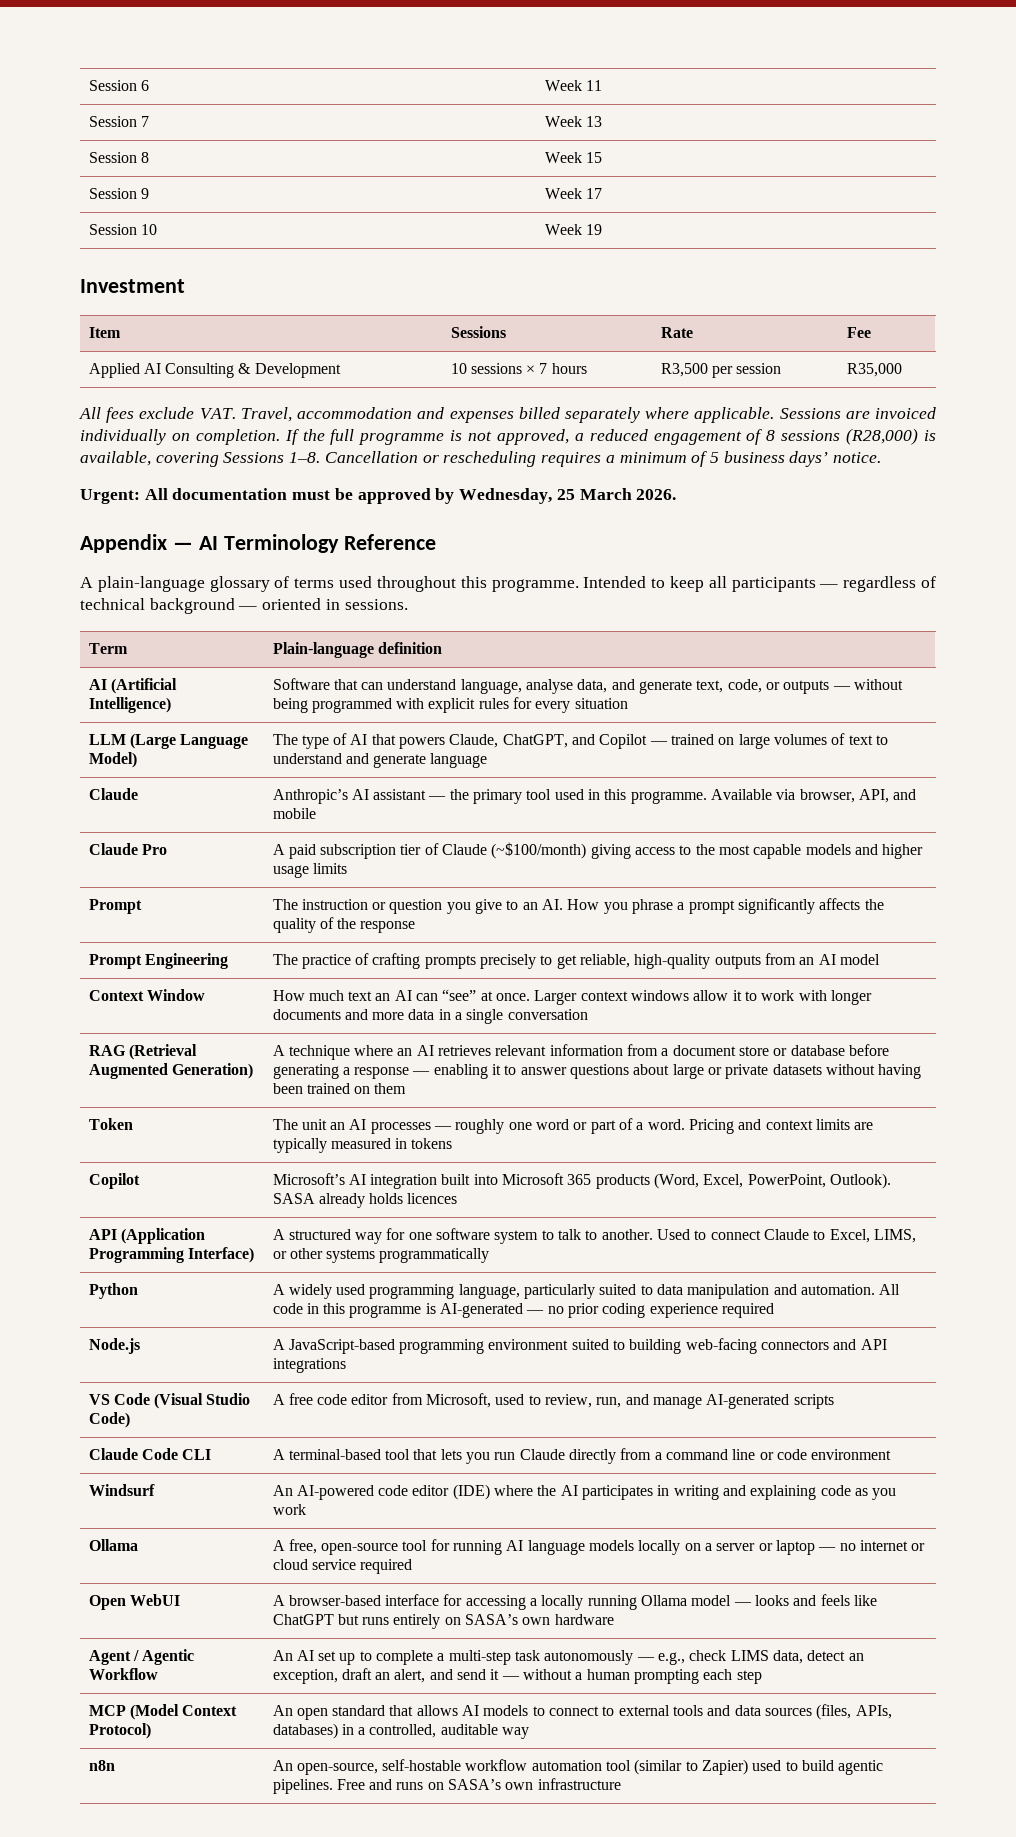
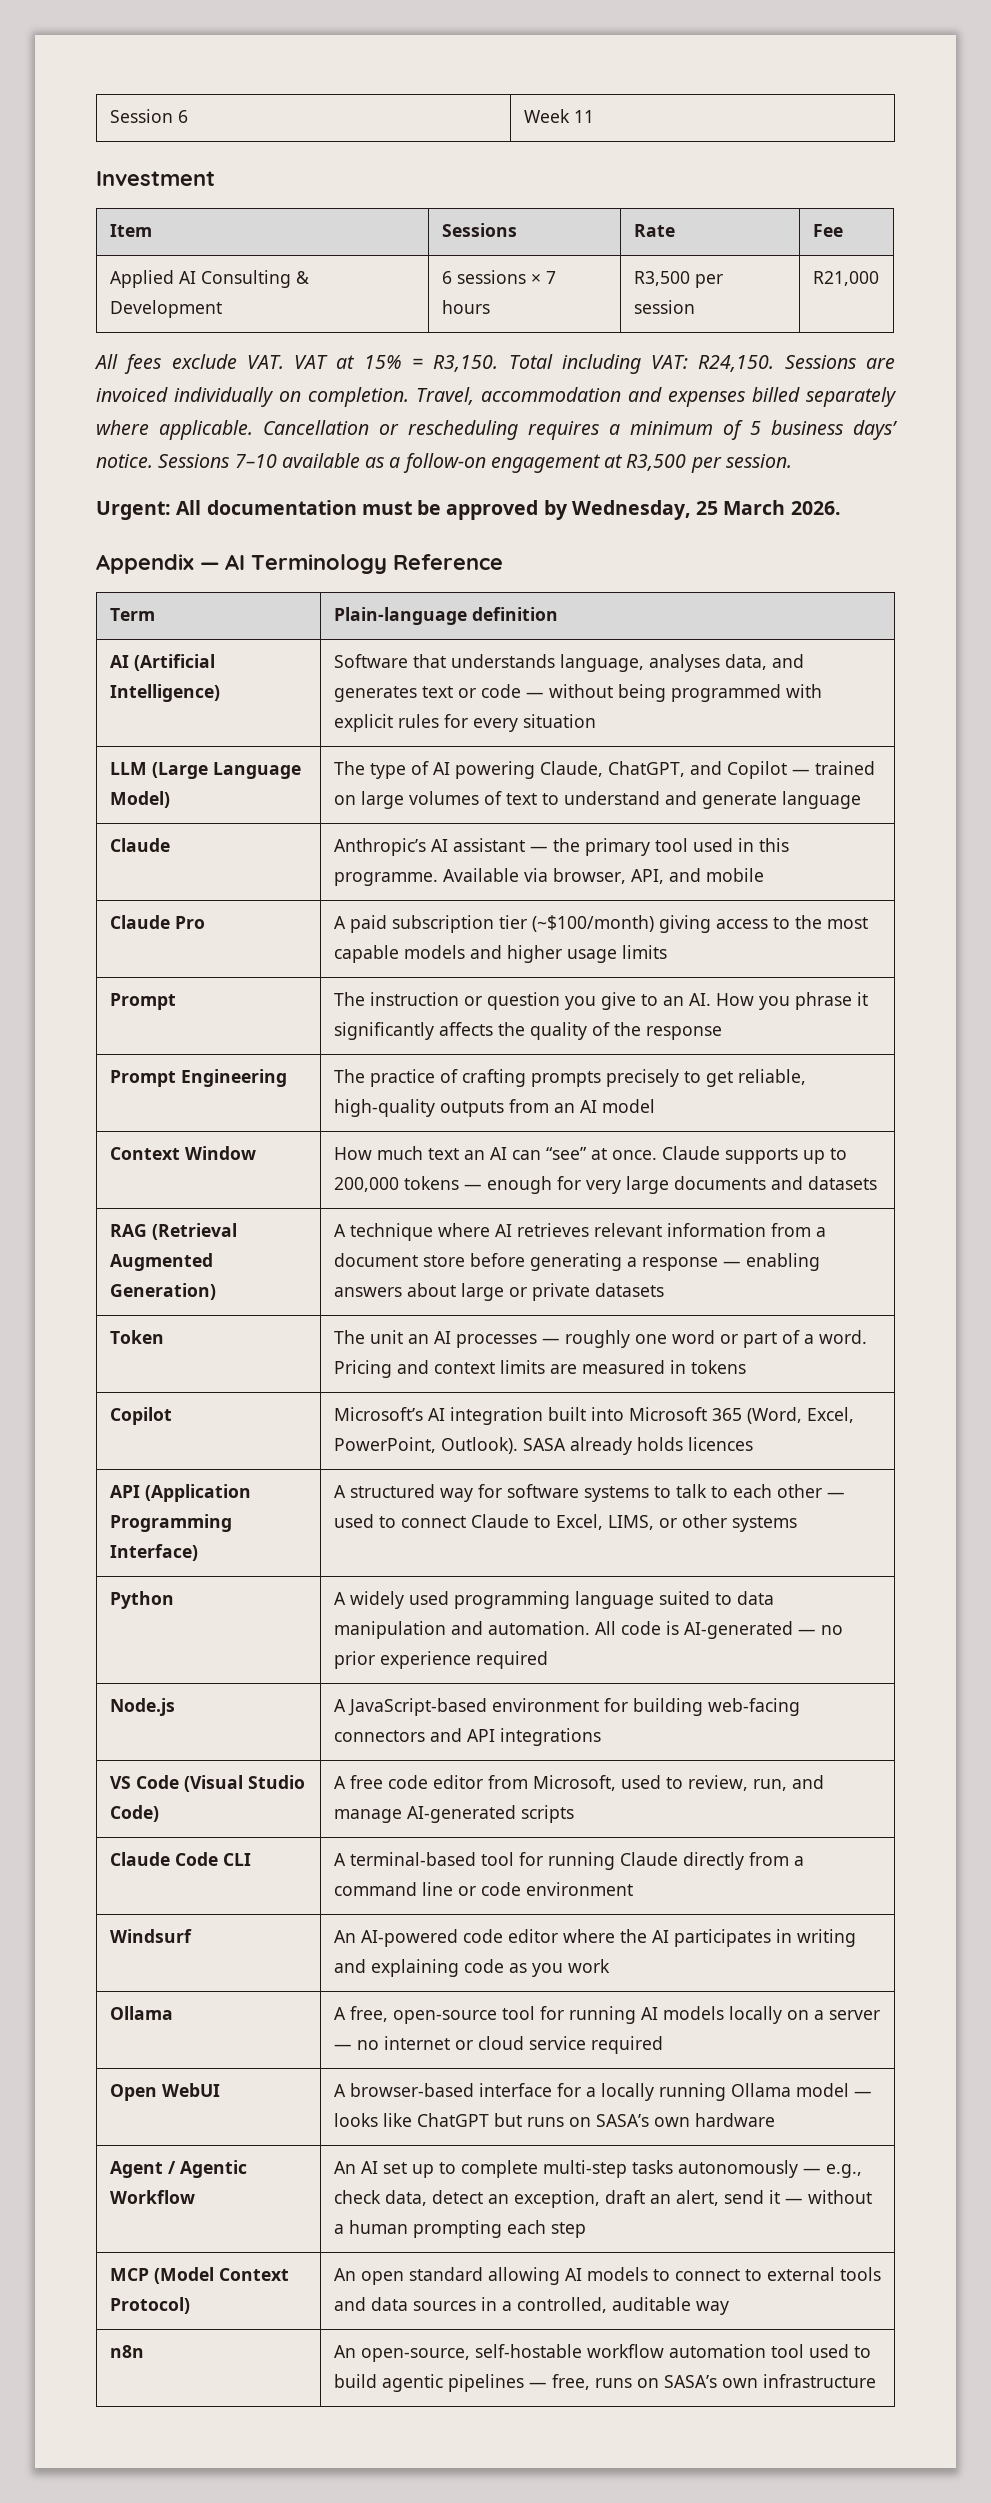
- Session 7 | Week 13
- Session 8 | Week 15
- Session 9 | Week 17
- Session 10 | Week 19
- Applied AI Consulting & Development | 10 sessions × 7 hours | R3,500 per session | R35,000
+ Applied AI Consulting & Development | 6 sessions × 7 hours | R3,500 per session | R21,000
- All fees exclude VAT. Travel, accommodation and expenses billed separately where applicable.
+ All fees exclude VAT. VAT at 15% = R3,150. Total including VAT: R24,150. Sessions are invoiced individually on completion. Travel, accommodation and expenses billed separately where applicable.
- Sessions are invoiced individually on completion. If the full programme is not approved, a reduced engagement of 8 sessions (R28,000) is available, covering Sessions 1–8.
+ Sessions 7–10 available as a follow-on engagement at R3,500 per session.
- A plain-language glossary of terms used throughout this programme. Intended to keep all participants — regardless of technical background — oriented in sessions.
- AI (Artificial Intelligence) | Software that can understand language, analyse data, and generate text, code, or outputs — without being programmed with explicit rules for every situation
+ AI (Artificial Intelligence) | Software that understands language, analyses data, and generates text or code — without being programmed with explicit rules for every situation
- LLM (Large Language Model) | The type of AI that powers Claude, ChatGPT, and Copilot — trained on large volumes of text to understand and generate language
+ LLM (Large Language Model) | The type of AI powering Claude, ChatGPT, and Copilot — trained on large volumes of text to understand and generate language
- Claude Pro | A paid subscription tier of Claude (~$100/month) giving access to the most capable models and higher usage limits
+ Claude Pro | A paid subscription tier (~$100/month) giving access to the most capable models and higher usage limits
- Prompt | The instruction or question you give to an AI. How you phrase a prompt significantly affects the quality of the response
+ Prompt | The instruction or question you give to an AI. How you phrase it significantly affects the quality of the response
- Context Window | How much text an AI can “see” at once. Larger context windows allow it to work with longer documents and more data in a single conversation
+ Context Window | How much text an AI can “see” at once. Claude supports up to 200,000 tokens — enough for very large documents and datasets
- RAG (Retrieval Augmented Generation) | A technique where an AI retrieves relevant information from a document store or database before generating a response — enabling it to answer questions about large or private datasets without having been trained on them
+ RAG (Retrieval Augmented Generation) | A technique where AI retrieves relevant information from a document store before generating a response — enabling answers about large or private datasets
- Token | The unit an AI processes — roughly one word or part of a word. Pricing and context limits are typically measured in tokens
+ Token | The unit an AI processes — roughly one word or part of a word. Pricing and context limits are measured in tokens
- Copilot | Microsoft’s AI integration built into Microsoft 365 products (Word, Excel, PowerPoint, Outlook). SASA already holds licences
+ Copilot | Microsoft’s AI integration built into Microsoft 365 (Word, Excel, PowerPoint, Outlook). SASA already holds licences
- API (Application Programming Interface) | A structured way for one software system to talk to another. Used to connect Claude to Excel, LIMS, or other systems programmatically
+ API (Application Programming Interface) | A structured way for software systems to talk to each other — used to connect Claude to Excel, LIMS, or other systems
- Python | A widely used programming language, particularly suited to data manipulation and automation. All code in this programme is AI-generated — no prior coding experience required
+ Python | A widely used programming language suited to data manipulation and automation. All code is AI-generated — no prior experience required
- Node.js | A JavaScript-based programming environment suited to building web-facing connectors and API integrations
+ Node.js | A JavaScript-based environment for building web-facing connectors and API integrations
- Claude Code CLI | A terminal-based tool that lets you run Claude directly from a command line or code environment
+ Claude Code CLI | A terminal-based tool for running Claude directly from a command line or code environment
- Windsurf | An AI-powered code editor (IDE) where the AI participates in writing and explaining code as you work
+ Windsurf | An AI-powered code editor where the AI participates in writing and explaining code as you work
- Ollama | A free, open-source tool for running AI language models locally on a server or laptop — no internet or cloud service required
+ Ollama | A free, open-source tool for running AI models locally on a server — no internet or cloud service required
- Open WebUI | A browser-based interface for accessing a locally running Ollama model — looks and feels like ChatGPT but runs entirely on SASA’s own hardware
+ Open WebUI | A browser-based interface for a locally running Ollama model — looks like ChatGPT but runs on SASA’s own hardware
- Agent / Agentic Workflow | An AI set up to complete a multi-step task autonomously — e.g., check LIMS data, detect an exception, draft an alert, and send it — without a human prompting each step
+ Agent / Agentic Workflow | An AI set up to complete multi-step tasks autonomously — e.g., check data, detect an exception, draft an alert, send it — without a human prompting each step
- MCP (Model Context Protocol) | An open standard that allows AI models to connect to external tools and data sources (files, APIs, databases) in a controlled, auditable way
+ MCP (Model Context Protocol) | An open standard allowing AI models to connect to external tools and data sources in a controlled, auditable way
- n8n | An open-source, self-hostable workflow automation tool (similar to Zapier) used to build agentic pipelines. Free and runs on SASA’s own infrastructure
+ n8n | An open-source, self-hostable workflow automation tool used to build agentic pipelines — free, runs on SASA’s own infrastructure

